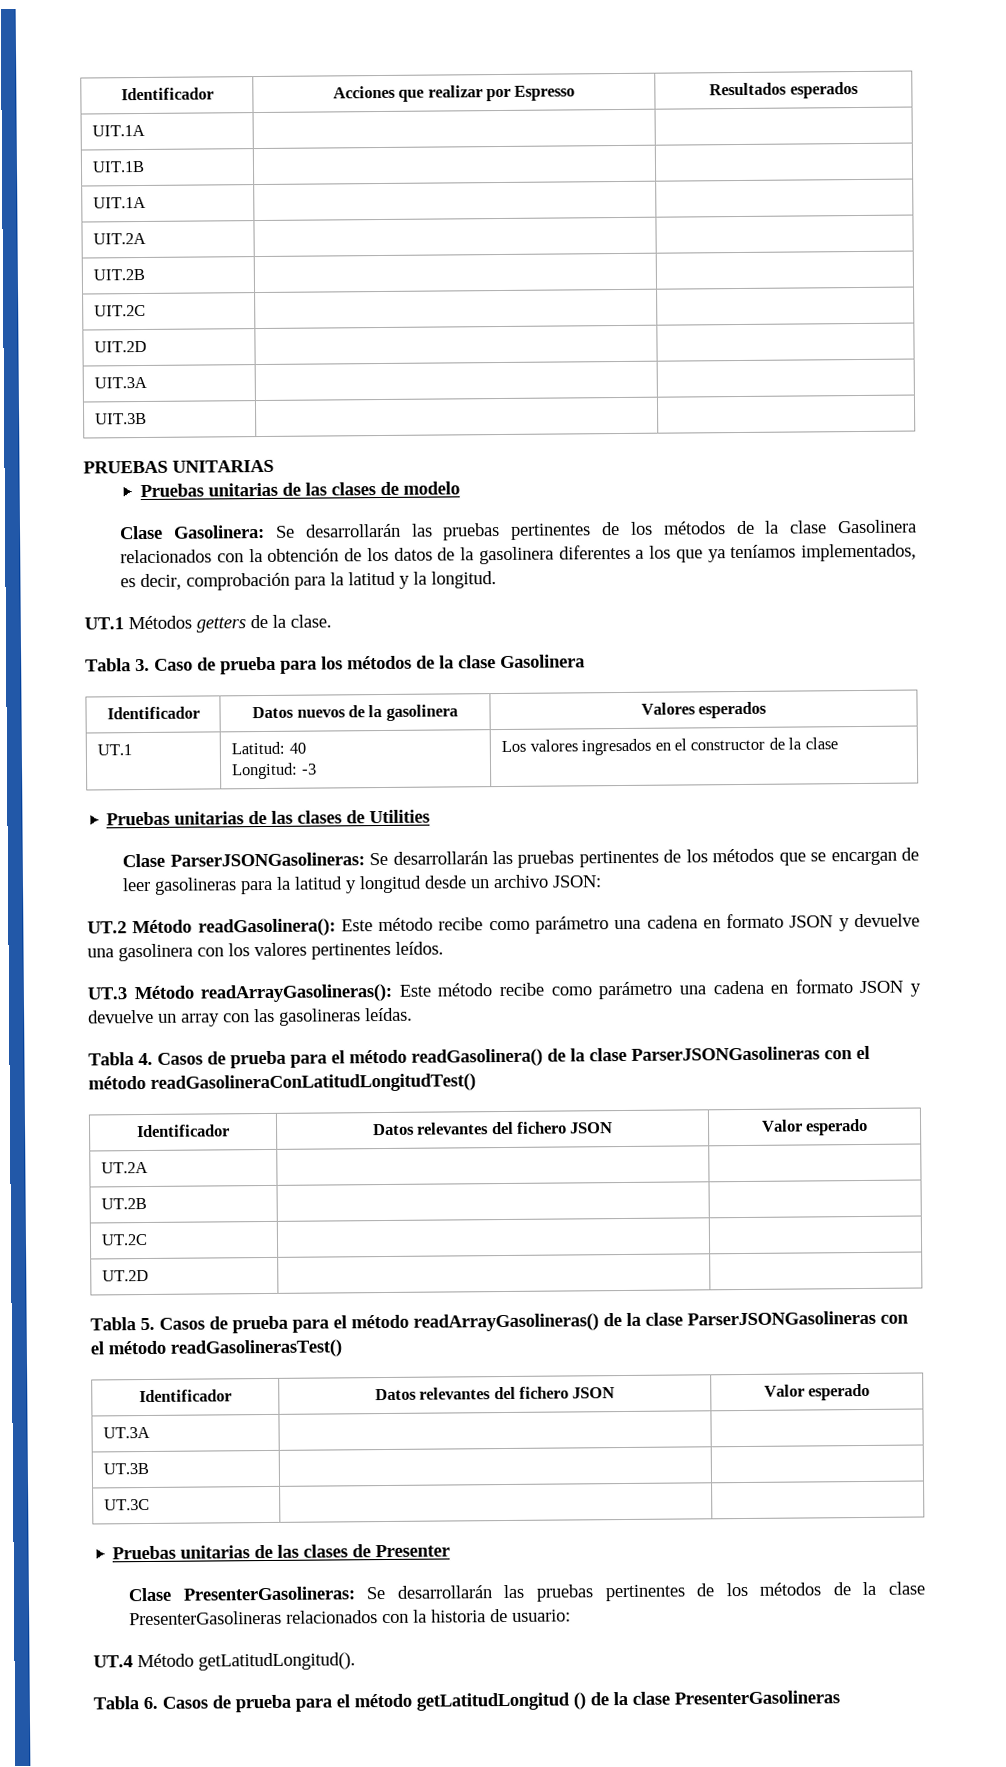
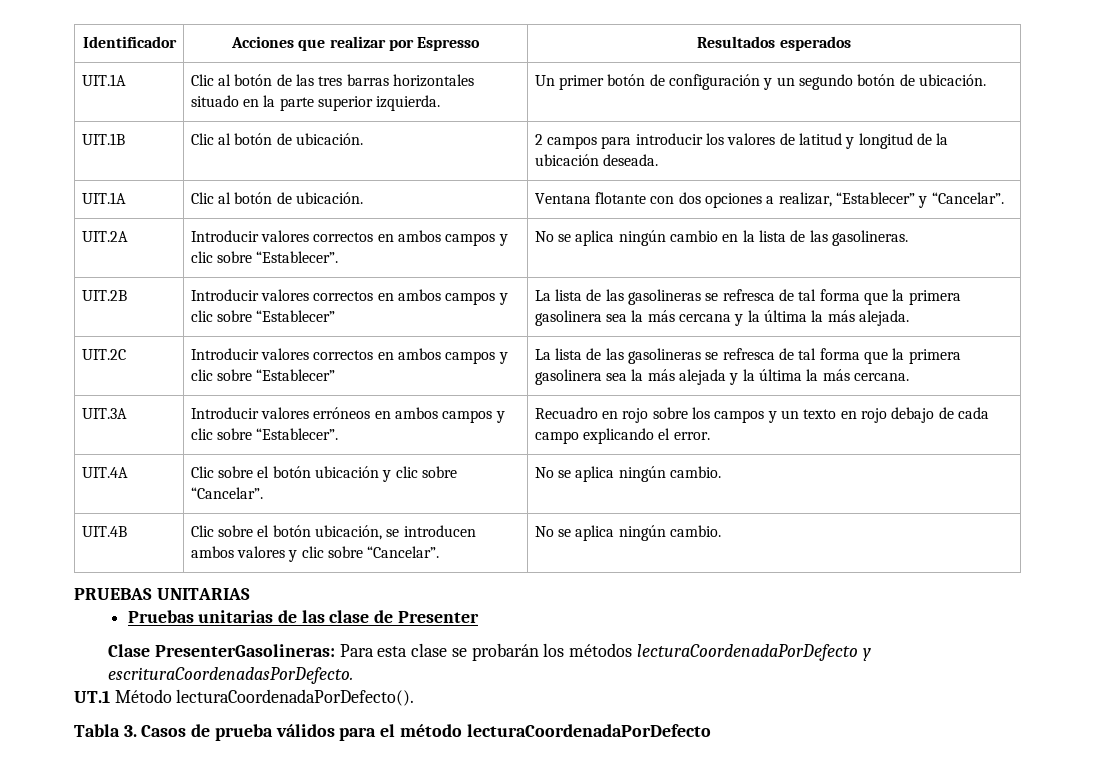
  Identificador | Acciones que realizar por Espresso | Resultados esperados
- UIT.1A | |
- UIT.1B | |
- UIT.1A | |
- UIT.2A | |
- UIT.2B | |
- UIT.2C | |
- UIT.2D | |
- UIT.3A | |
- UIT.3B | |
+ UIT.1A | Clic al botón de las tres barras horizontales situado en la parte superior izquierda. | Un primer botón de configuración y un segundo botón de ubicación.
+ UIT.1B | Clic al botón de ubicación. | 2 campos para introducir los valores de latitud y longitud de la ubicación deseada.
+ UIT.1A | Clic al botón de ubicación. | Ventana flotante con dos opciones a realizar, “Establecer” y “Cancelar”.
+ UIT.2A | Introducir valores correctos en ambos campos y clic sobre “Establecer”. | No se aplica ningún cambio en la lista de las gasolineras.
+ UIT.2B | Introducir valores correctos en ambos campos y clic sobre “Establecer” | La lista de las gasolineras se refresca de tal forma que la primera gasolinera sea la más cercana y la última la más alejada.
+ UIT.2C | Introducir valores correctos en ambos campos y clic sobre “Establecer” | La lista de las gasolineras se refresca de tal forma que la primera gasolinera sea la más alejada y la última la más cercana.
+ UIT.3A | Introducir valores erróneos en ambos campos y clic sobre “Establecer”. | Recuadro en rojo sobre los campos y un texto en rojo debajo de cada campo explicando el error.
+ UIT.4A | Clic sobre el botón ubicación y clic sobre “Cancelar”. | No se aplica ningún cambio.
+ UIT.4B | Clic sobre el botón ubicación, se introducen ambos valores y clic sobre “Cancelar”. | No se aplica ningún cambio.
- Pruebas unitarias de las clases de modelo
- Clase Gasolinera: Se desarrollarán las pruebas pertinentes de los métodos de la clase Gasolinera relacionados con la obtención de los datos de la gasolinera diferentes a los que ya teníamos implementados, es decir, comprobación para la latitud y la longitud.
- UT.1 Métodos getters de la clase.
- Tabla 3. Caso de prueba para los métodos de la clase Gasolinera
- Identificador | Datos nuevos de la gasolinera | Valores esperados
- UT.1 | Latitud: 40
- Longitud: -3 | Los valores ingresados en el constructor de la clase
- Pruebas unitarias de las clases de Utilities
- Clase ParserJSONGasolineras: Se desarrollarán las pruebas pertinentes de los métodos que se encargan de leer gasolineras para la latitud y longitud desde un archivo JSON:
- UT.2 Método readGasolinera(): Este método recibe como parámetro una cadena en formato JSON y devuelve una gasolinera con los valores pertinentes leídos.
- UT.3 Método readArrayGasolineras(): Este método recibe como parámetro una cadena en formato JSON y devuelve un array con las gasolineras leídas.
- Tabla 4. Casos de prueba para el método readGasolinera() de la clase ParserJSONGasolineras con el método readGasolineraConLatitudLongitudTest()
- Identificador | Datos relevantes del fichero JSON | Valor esperado
- UT.2A | |
- UT.2B | |
- UT.2C | |
- UT.2D | |
- Tabla 5. Casos de prueba para el método readArrayGasolineras() de la clase ParserJSONGasolineras con el método readGasolinerasTest()
- Identificador | Datos relevantes del fichero JSON | Valor esperado
- UT.3A | |
- UT.3B | |
- UT.3C | |
- Pruebas unitarias de las clases de Presenter
- Clase PresenterGasolineras: Se desarrollarán las pruebas pertinentes de los métodos de la clase PresenterGasolineras relacionados con la historia de usuario:
- UT.4 Método getLatitudLongitud().
- Tabla 6. Casos de prueba para el método getLatitudLongitud () de la clase PresenterGasolineras
+ Pruebas unitarias de las clase de Presenter
+ Clase PresenterGasolineras: Para esta clase se probarán los métodos lecturaCoordenadaPorDefecto y escrituraCoordenadasPorDefecto.
+ UT.1 Método lecturaCoordenadaPorDefecto().
+ Tabla 3. Casos de prueba válidos para el método lecturaCoordenadaPorDefecto

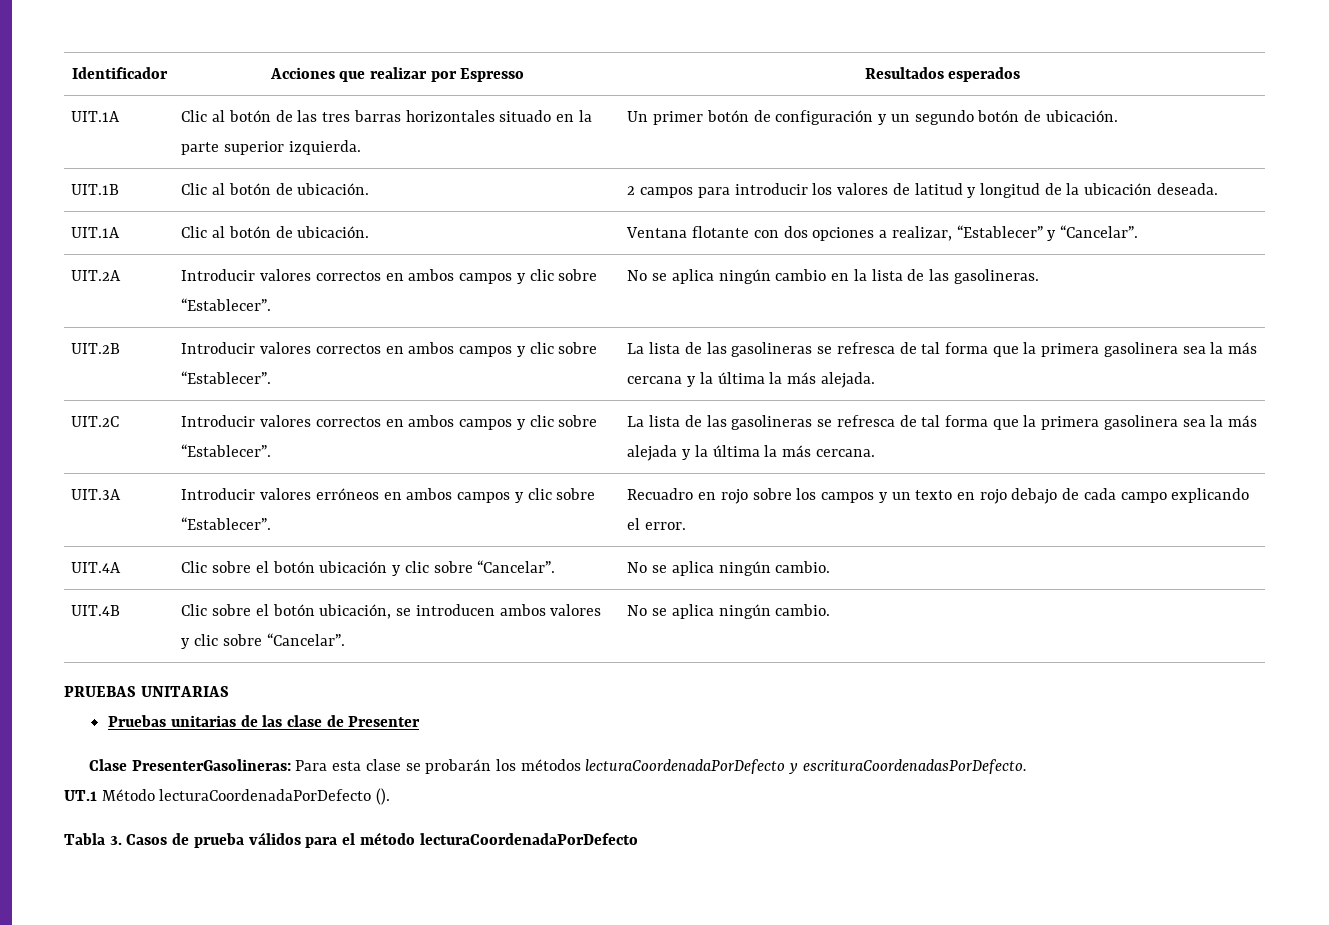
- UIT.2B | Introducir valores correctos en ambos campos y clic sobre “Establecer” | La lista de las gasolineras se refresca de tal forma que la primera gasolinera sea la más cercana y la última la más alejada.
+ UIT.2B | Introducir valores correctos en ambos campos y clic sobre “Establecer”. | La lista de las gasolineras se refresca de tal forma que la primera gasolinera sea la más cercana y la última la más alejada.
- UIT.2C | Introducir valores correctos en ambos campos y clic sobre “Establecer” | La lista de las gasolineras se refresca de tal forma que la primera gasolinera sea la más alejada y la última la más cercana.
+ UIT.2C | Introducir valores correctos en ambos campos y clic sobre “Establecer”. | La lista de las gasolineras se refresca de tal forma que la primera gasolinera sea la más alejada y la última la más cercana.
- UT.1 Método lecturaCoordenadaPorDefecto().
+ UT.1 Método lecturaCoordenadaPorDefecto ().

